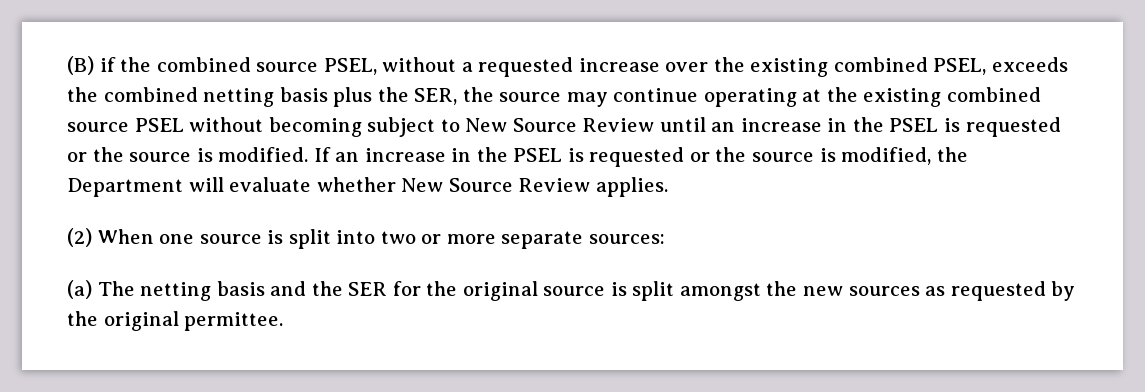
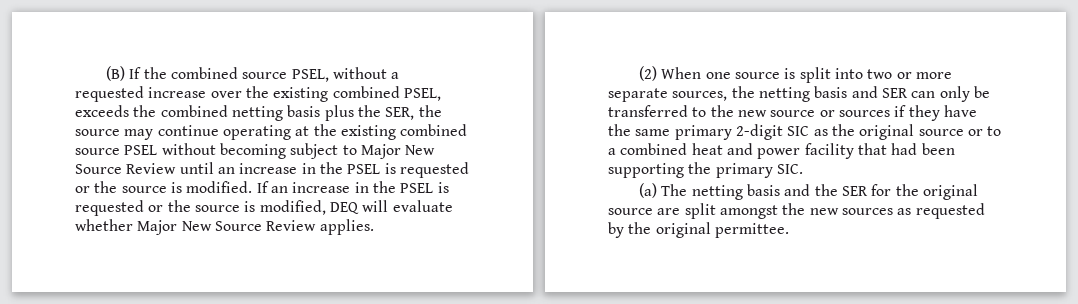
- (B) if the combined source PSEL, without a requested increase over the existing combined PSEL, exceeds the combined netting basis plus the SER, the source may continue operating at the existing combined source PSEL without becoming subject to New Source Review until an increase in the PSEL is requested or the source is modified.
+ (B) If the combined source PSEL, without a requested increase over the existing combined PSEL, exceeds the combined netting basis plus the SER, the source may continue operating at the existing combined source PSEL without becoming subject to Major New Source Review until an increase in the PSEL is requested or the source is modified.
- If an increase in the PSEL is requested or the source is modified, the Department will evaluate whether New Source Review applies.
+ If an increase in the PSEL is requested or the source is modified, DEQ will evaluate whether Major New Source Review applies.
- (2) When one source is split into two or more separate sources:
+ (2) When one source is split into two or more separate sources, the netting basis and SER can only be transferred to the new source or sources if they have the same primary 2-digit SIC as the original source or to a combined heat and power facility that had been supporting the primary SIC.
- (a) The netting basis and the SER for the original source is split amongst the new sources as requested by the original permittee.
+ (a) The netting basis and the SER for the original source are split amongst the new sources as requested by the original permittee.

